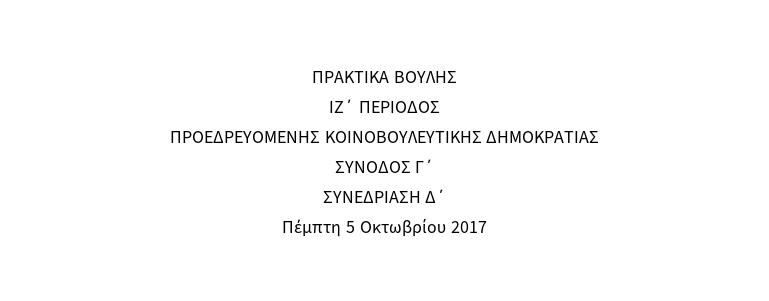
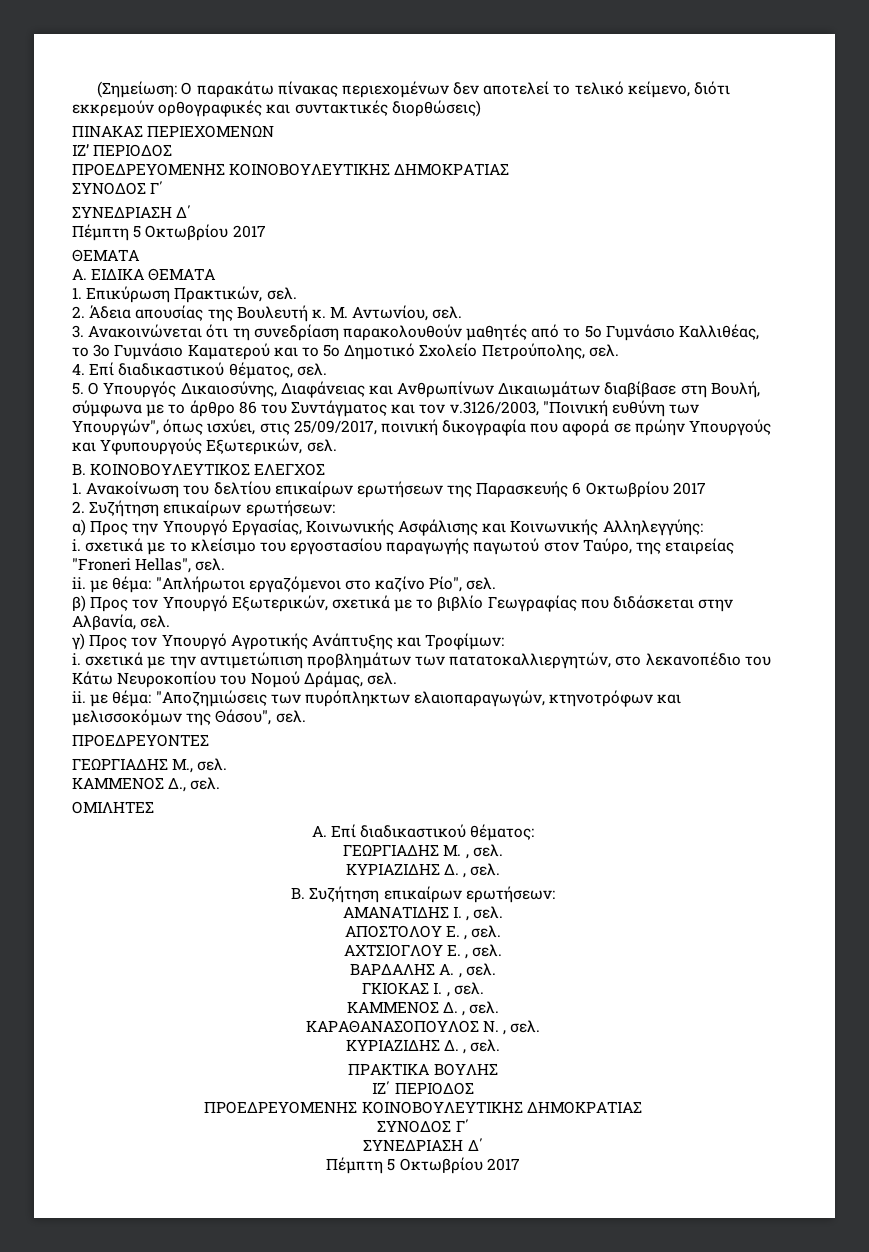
+ (Σημείωση: Ο παρακάτω πίνακας περιεχομένων δεν αποτελεί το τελικό κείμενο, διότι εκκρεμούν ορθογραφικές και συντακτικές διορθώσεις)
+ ΠΙΝΑΚΑΣ ΠΕΡΙΕΧΟΜΕΝΩΝ
+ ΙΖ’ ΠΕΡΙΟΔΟΣ
+ ΠΡΟΕΔΡΕΥΟΜΕΝΗΣ ΚΟΙΝΟΒΟΥΛΕΥΤΙΚΗΣ ΔΗΜΟΚΡΑΤΙΑΣ
+ ΣΥΝΟΔΟΣ Γ΄
+ ΣΥΝΕΔΡΙΑΣΗ Δ΄
+ Πέμπτη 5 Οκτωβρίου 2017
+ ΘΕΜΑΤΑ
+ Α. ΕΙΔΙΚΑ ΘΕΜΑΤΑ
+ 1. Επικύρωση Πρακτικών, σελ.
+ 2. Άδεια απουσίας της Βουλευτή κ. Μ. Αντωνίου, σελ.
+ 3. Ανακοινώνεται ότι τη συνεδρίαση παρακολουθούν μαθητές από το 5ο Γυμνάσιο Καλλιθέας, το 3ο Γυμνάσιο Καματερού και το 5ο Δημοτικό Σχολείο Πετρούπολης, σελ.
+ 4. Επί διαδικαστικού θέματος, σελ.
+ 5. Ο Υπουργός Δικαιοσύνης, Διαφάνειας και Ανθρωπίνων Δικαιωμάτων διαβίβασε στη Βουλή, σύμφωνα με το άρθρο 86 του Συντάγματος και τον ν.3126/2003, "Ποινική ευθύνη των Υπουργών", όπως ισχύει, στις 25/09/2017, ποινική δικογραφία που αφορά σε πρώην Υπουργούς και Υφυπουργούς Εξωτερικών, σελ.
+ Β. ΚΟΙΝΟΒΟΥΛΕΥΤΙΚΟΣ ΕΛΕΓΧΟΣ
+ 1. Ανακοίνωση του δελτίου επικαίρων ερωτήσεων της Παρασκευής 6 Οκτωβρίου 2017
+ 2. Συζήτηση επικαίρων ερωτήσεων:
+ α) Προς την Υπουργό Εργασίας, Κοινωνικής Ασφάλισης και Κοινωνικής Αλληλεγγύης:
+ i. σχετικά με το κλείσιμο του εργοστασίου παραγωγής παγωτού στον Ταύρο, της εταιρείας "Froneri Hellas", σελ.
+ ii. με θέμα: "Απλήρωτοι εργαζόμενοι στο καζίνο Ρίο", σελ.
+ β) Προς τον Υπουργό Εξωτερικών, σχετικά με το βιβλίο Γεωγραφίας που διδάσκεται στην Αλβανία, σελ.
+ γ) Προς τον Υπουργό Αγροτικής Ανάπτυξης και Τροφίμων:
+ i. σχετικά με την αντιμετώπιση προβλημάτων των πατατοκαλλιεργητών, στο λεκανοπέδιο του Κάτω Νευροκοπίου του Νομού Δράμας, σελ.
+ ii. με θέμα: "Αποζημιώσεις των πυρόπληκτων ελαιοπαραγωγών, κτηνοτρόφων και μελισσοκόμων της Θάσου", σελ.
+ ΠΡΟΕΔΡΕΥΟΝΤΕΣ
+ ΓΕΩΡΓΙΑΔΗΣ Μ., σελ.
+ ΚΑΜΜΕΝΟΣ Δ., σελ.
+ ΟΜΙΛΗΤΕΣ
+ Α. Επί διαδικαστικού θέματος:
+ ΓΕΩΡΓΙΑΔΗΣ Μ. , σελ.
+ ΚΥΡΙΑΖΙΔΗΣ Δ. , σελ.
+ Β. Συζήτηση επικαίρων ερωτήσεων:
+ ΑΜΑΝΑΤΙΔΗΣ Ι. , σελ.
+ ΑΠΟΣΤΟΛΟΥ Ε. , σελ.
+ ΑΧΤΣΙΟΓΛΟΥ Ε. , σελ.
+ ΒΑΡΔΑΛΗΣ Α. , σελ.
+ ΓΚΙΟΚΑΣ Ι. , σελ.
+ ΚΑΜΜΕΝΟΣ Δ. , σελ.
+ ΚΑΡΑΘΑΝΑΣΟΠΟΥΛΟΣ Ν. , σελ.
+ ΚΥΡΙΑΖΙΔΗΣ Δ. , σελ.

